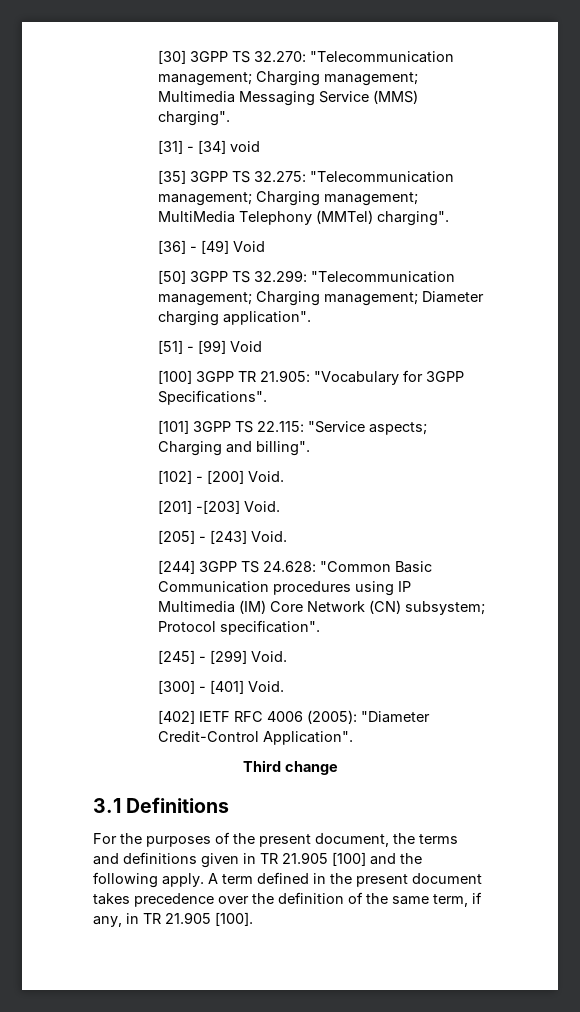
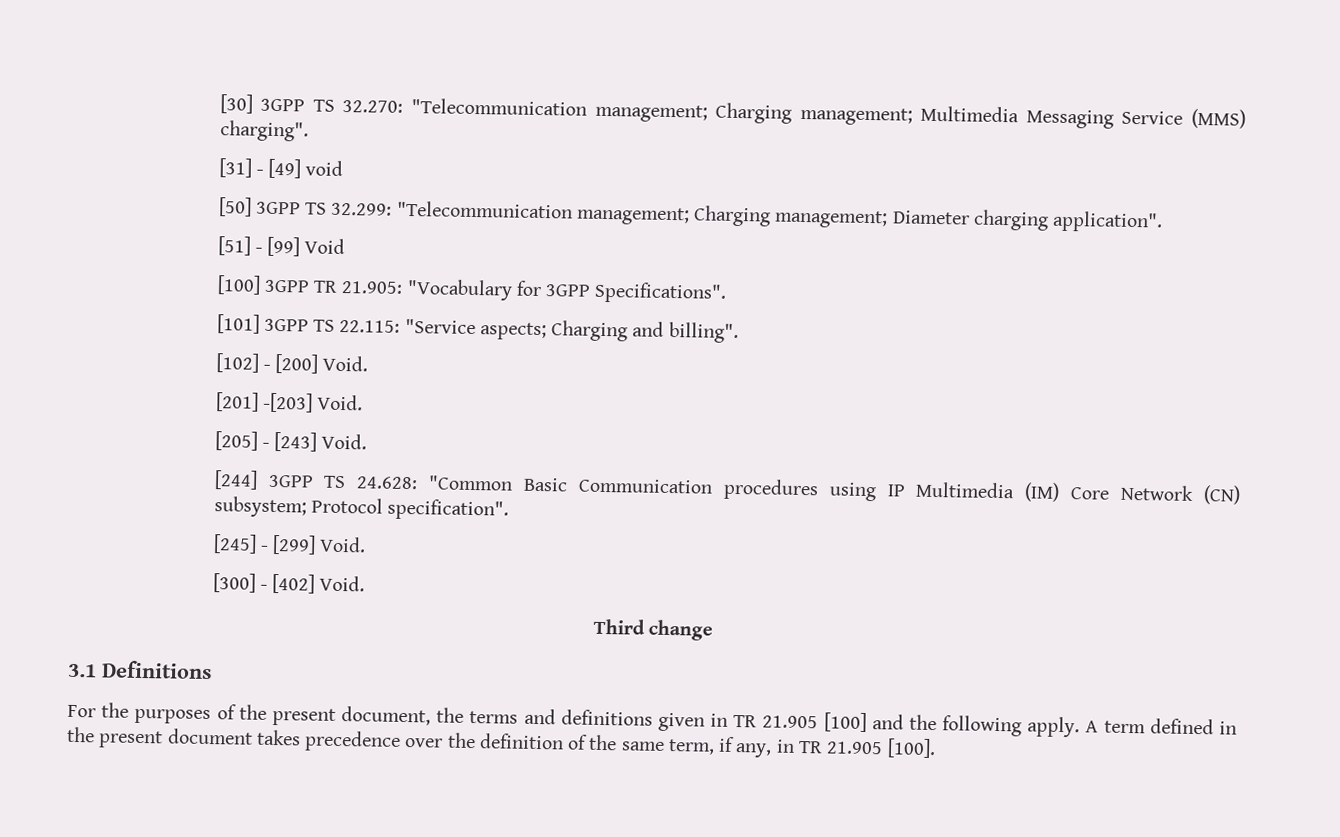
- [31] - [34] void
+ [31] - [49] void
- [35] 3GPP TS 32.275: "Telecommunication management; Charging management; MultiMedia Telephony (MMTel) charging".
- [36] - [49] Void
- [300] - [401] Void.
- [402] IETF RFC 4006 (2005): "Diameter Credit-Control Application".
+ [300] - [402] Void.

